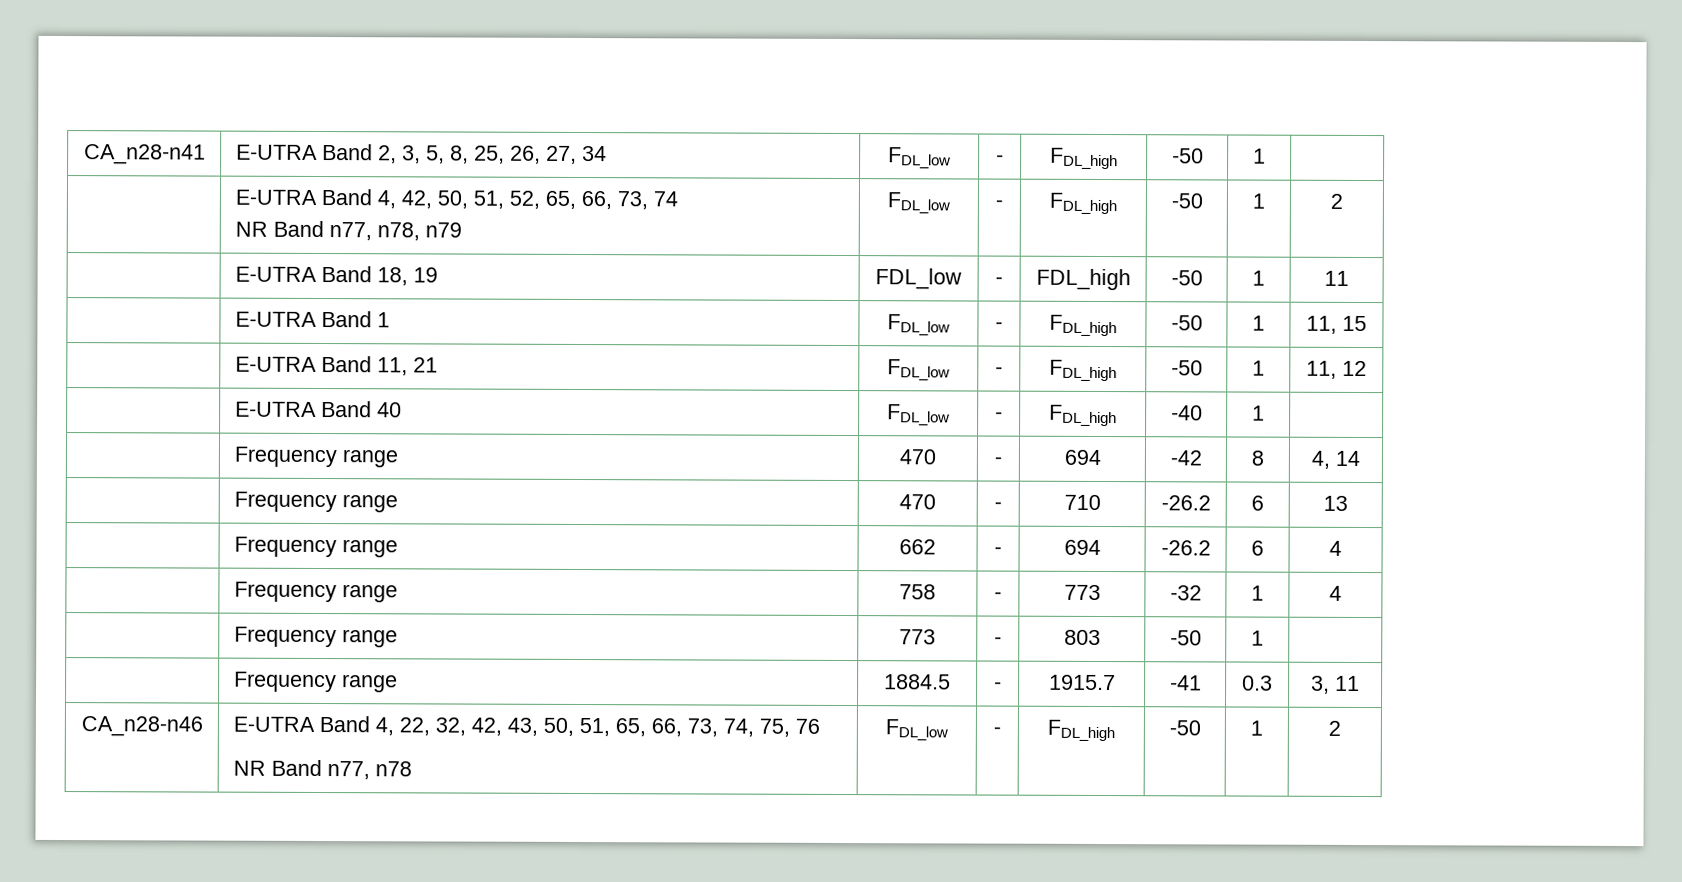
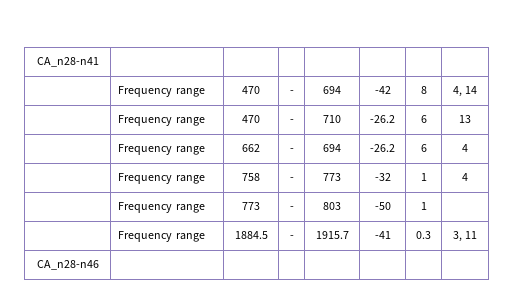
- CA_n28-n41 | E-UTRA Band 2, 3, 5, 8, 25, 26, 27, 34 | FDL_low | - | FDL_high | -50 | 1 |
- | E-UTRA Band 4, 42, 50, 51, 52, 65, 66, 73, 74
- NR Band n77, n78, n79 | FDL_low | - | FDL_high | -50 | 1 | 2
- | E-UTRA Band 18, 19 | FDL_low | - | FDL_high | -50 | 1 | 11
- | E-UTRA Band 1 | FDL_low | - | FDL_high | -50 | 1 | 11, 15
- | E-UTRA Band 11, 21 | FDL_low | - | FDL_high | -50 | 1 | 11, 12
- | E-UTRA Band 40 | FDL_low | - | FDL_high | -40 | 1 |
+ CA_n28-n41 | | | | | | |
- CA_n28-n46 | E-UTRA Band 4, 22, 32, 42, 43, 50, 51, 65, 66, 73, 74, 75, 76
- NR Band n77, n78 | FDL_low | - | FDL_high | -50 | 1 | 2
+ CA_n28-n46 | | | | | | |

